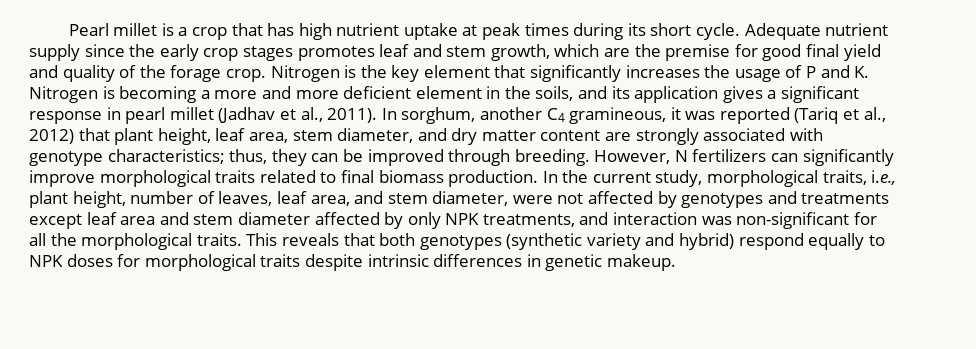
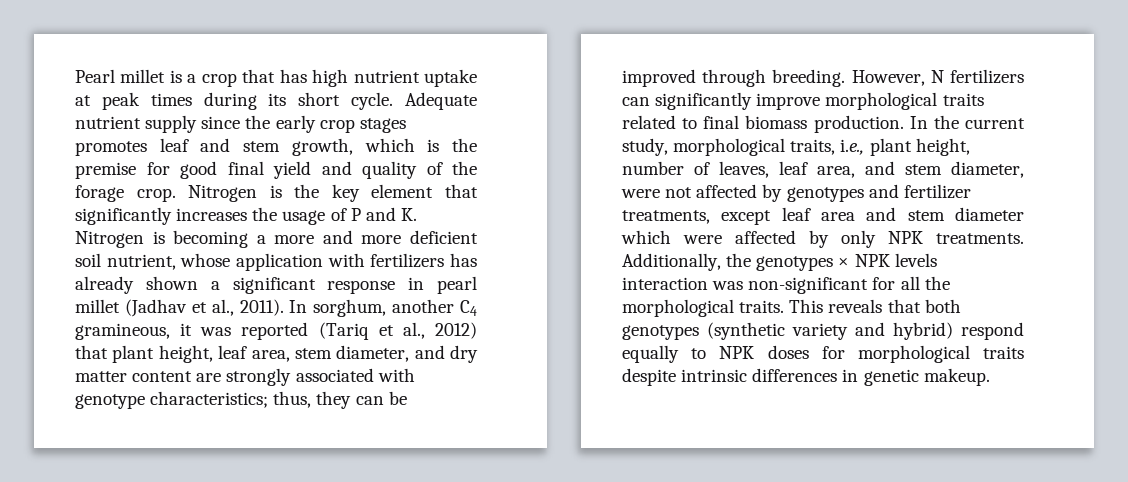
- Adequate nutrient supply since the early crop stages promotes leaf and stem growth, which are the premise for good final yield and quality of the forage crop.
+ Adequate nutrient supply since the early crop stages promotes leaf and stem growth, which is the premise for good final yield and quality of the forage crop.
- Nitrogen is the key element that significantly increases the usage of P and K. Nitrogen is becoming a more and more deficient element in the soils, and its application gives a significant response in pearl millet (Jadhav et al., 2011).
+ Nitrogen is the key element that significantly increases the usage of P and K. Nitrogen is becoming a more and more deficient soil nutrient, whose application with fertilizers has already shown a significant response in pearl millet (Jadhav et al., 2011).
- In the current study, morphological traits, i.e., plant height, number of leaves, leaf area, and stem diameter, were not affected by genotypes and treatments except leaf area and stem diameter affected by only NPK treatments, and interaction was non-significant for all the morphological traits.
+ In the current study, morphological traits, i.e., plant height, number of leaves, leaf area, and stem diameter, were not affected by genotypes and fertilizer treatments, except leaf area and stem diameter which were affected by only NPK treatments. Additionally, the genotypes × NPK levels interaction was non-significant for all the morphological traits.

